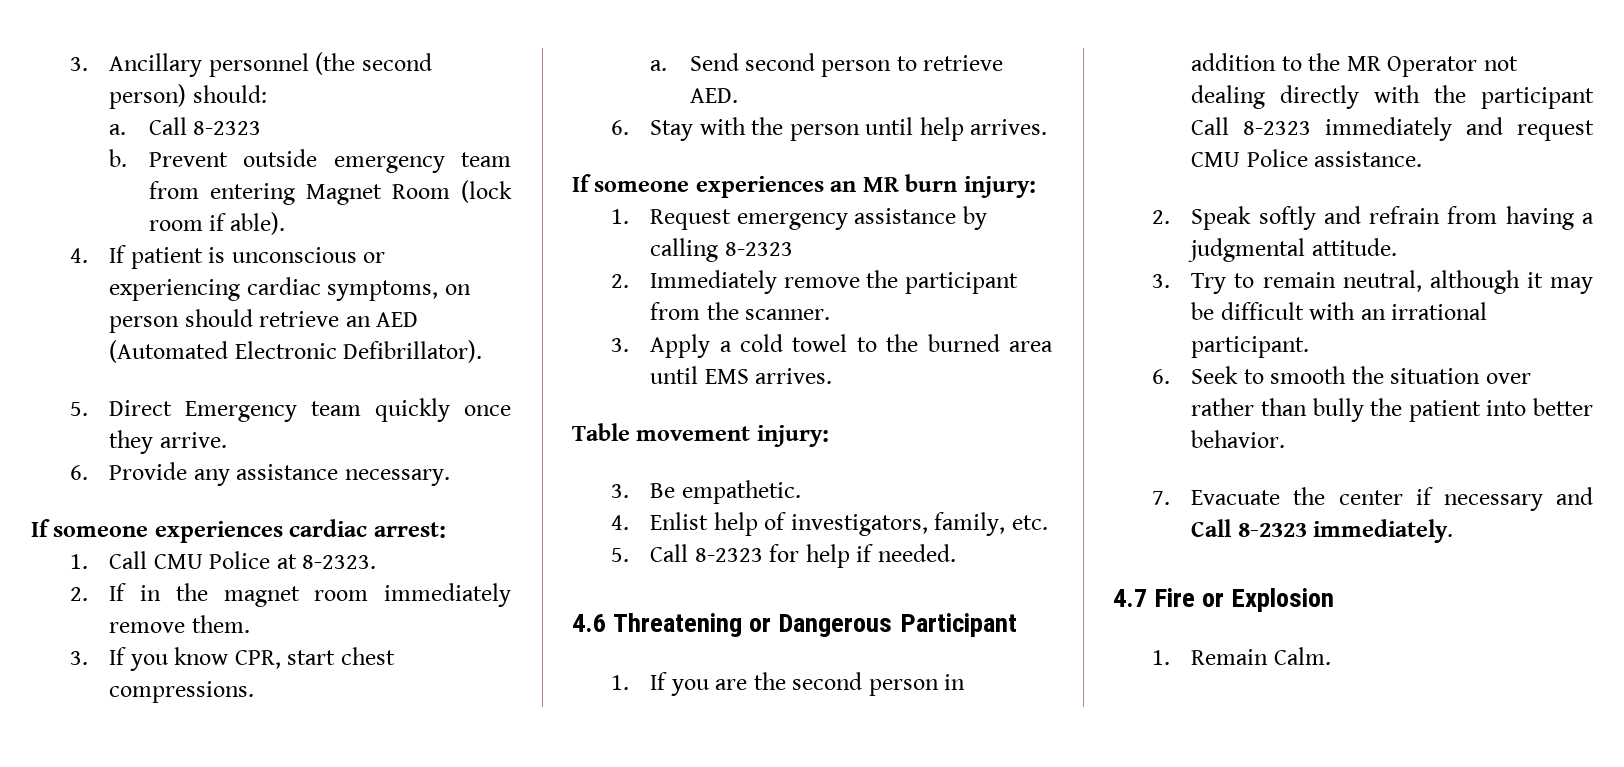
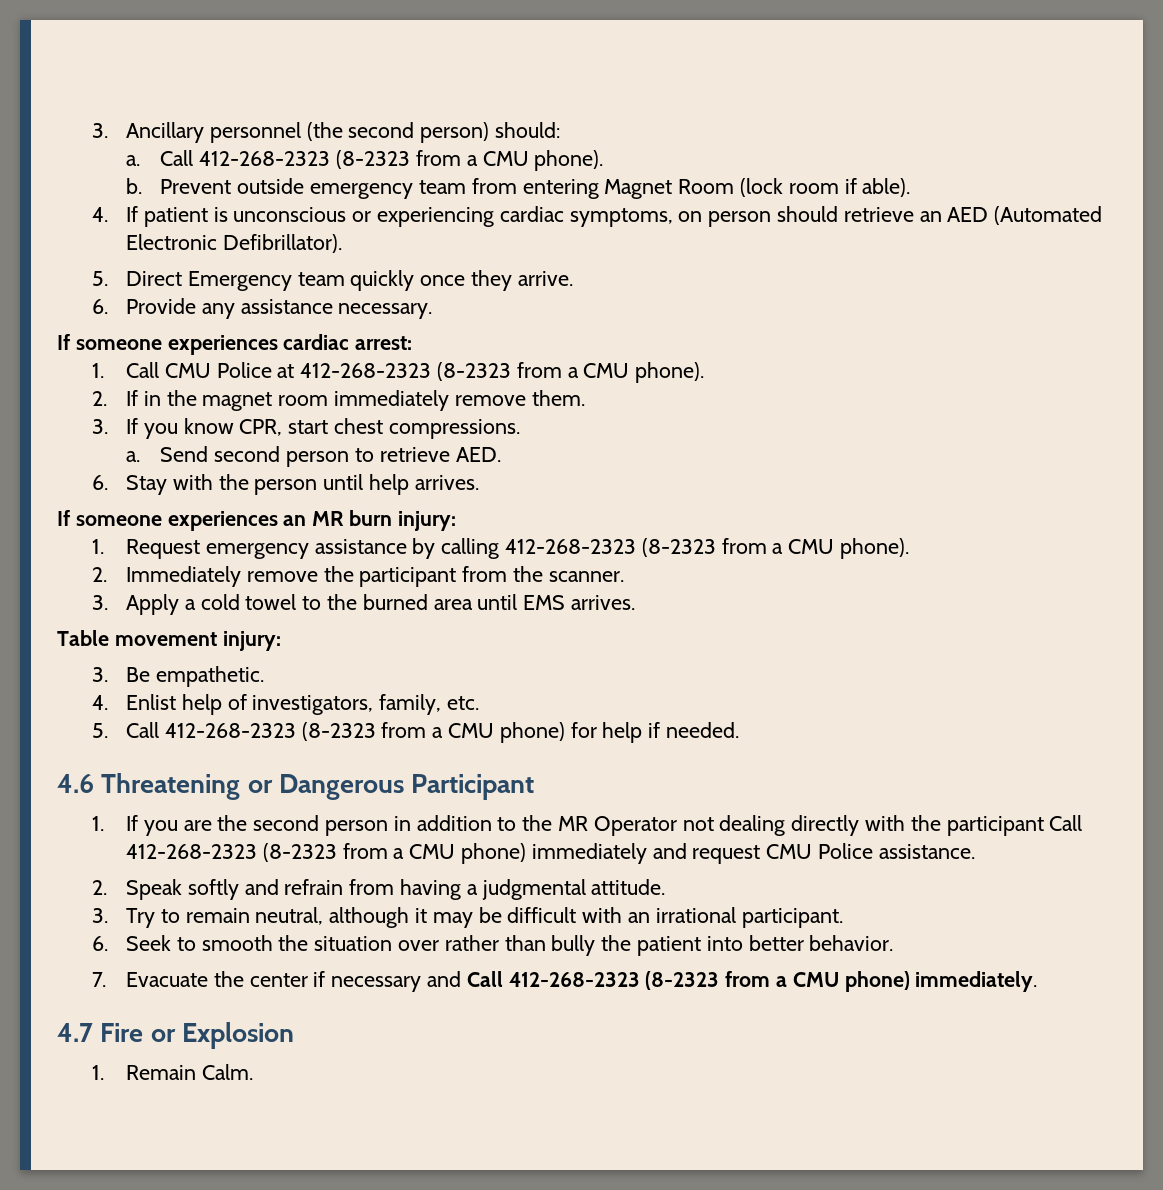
- a. Call 8-2323
+ a. Call 412-268-2323 (8-2323 from a CMU phone).
- 1. Call CMU Police at 8-2323.
+ 1. Call CMU Police at 412-268-2323 (8-2323 from a CMU phone).
- 1. Request emergency assistance by calling 8-2323
+ 1. Request emergency assistance by calling 412-268-2323 (8-2323 from a CMU phone).
- 5. Call 8-2323 for help if needed.
+ 5. Call 412-268-2323 (8-2323 from a CMU phone) for help if needed.
- 1. If you are the second person in addition to the MR Operator not dealing directly with the participant Call 8-2323 immediately and request CMU Police assistance.
+ 1. If you are the second person in addition to the MR Operator not dealing directly with the participant Call 412-268-2323 (8-2323 from a CMU phone) immediately and request CMU Police assistance.
- 7. Evacuate the center if necessary and Call 8-2323 immediately.
+ 7. Evacuate the center if necessary and Call 412-268-2323 (8-2323 from a CMU phone) immediately.

